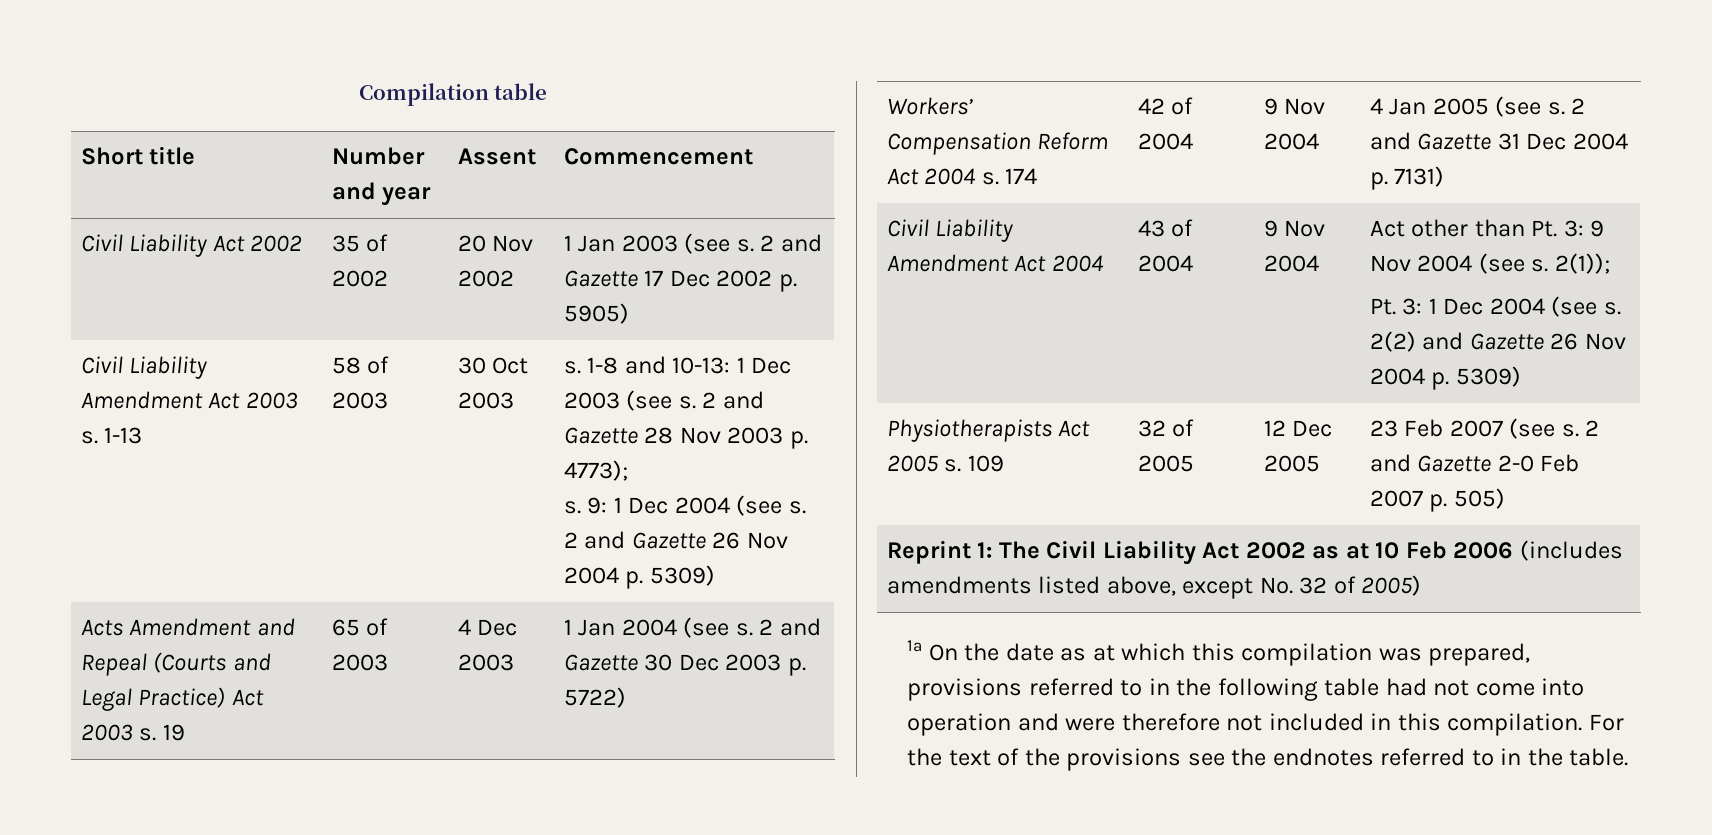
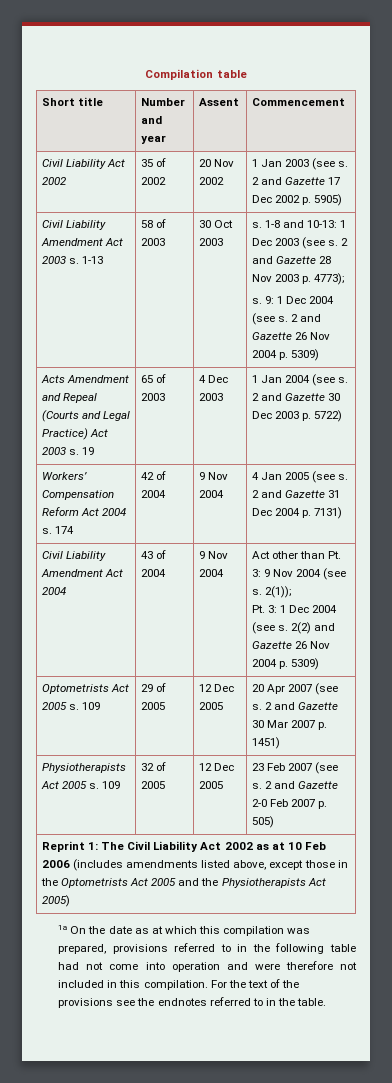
+ Optometrists Act 2005 s. 109 | 29 of 2005 | 12 Dec 2005 | 20 Apr 2007 (see s. 2 and Gazette 30 Mar 2007 p. 1451)
- Reprint 1: The Civil Liability Act 2002 as at 10 Feb 2006 (includes amendments listed above, except No. 32 of 2005)
+ Reprint 1: The Civil Liability Act 2002 as at 10 Feb 2006 (includes amendments listed above, except those in the Optometrists Act 2005 and the Physiotherapists Act 2005)

